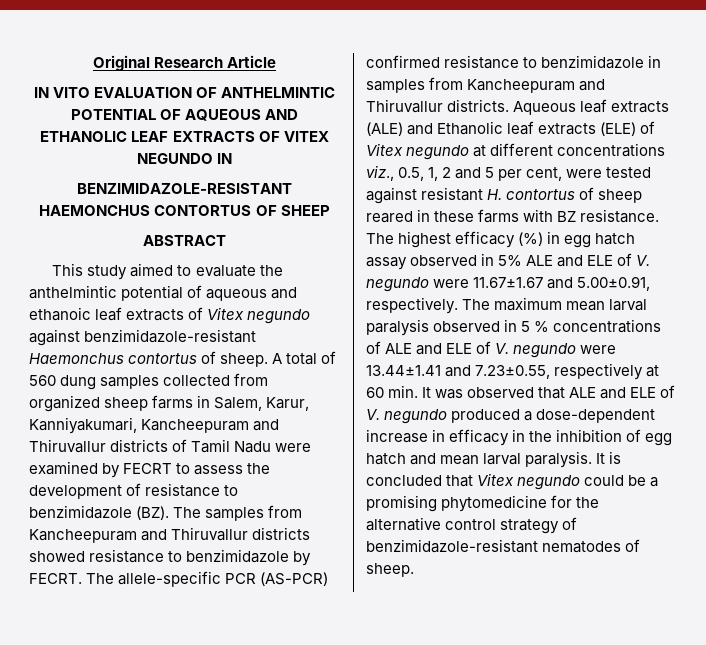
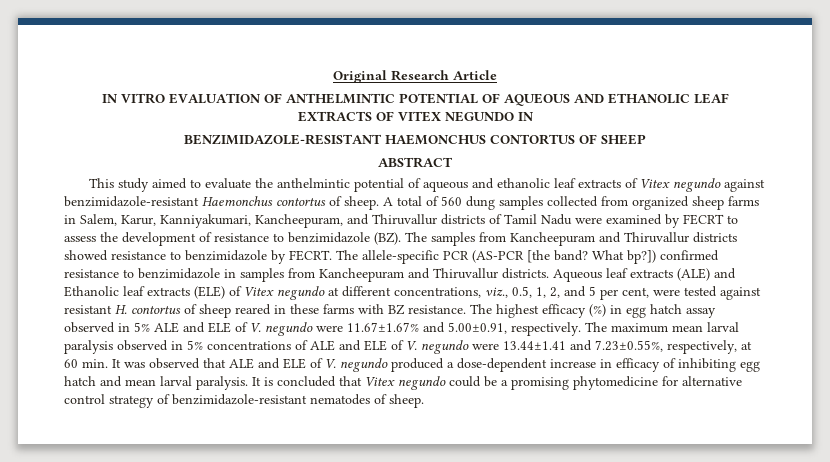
- IN VITO EVALUATION OF ANTHELMINTIC POTENTIAL OF AQUEOUS AND ETHANOLIC LEAF EXTRACTS OF VITEX NEGUNDO IN
+ IN VITRO EVALUATION OF ANTHELMINTIC POTENTIAL OF AQUEOUS AND ETHANOLIC LEAF EXTRACTS OF VITEX NEGUNDO IN
- This study aimed to evaluate the anthelmintic potential of aqueous and ethanoic leaf extracts of Vitex negundo against benzimidazole-resistant Haemonchus contortus of sheep.
+ This study aimed to evaluate the anthelmintic potential of aqueous and ethanolic leaf extracts of Vitex negundo against benzimidazole-resistant Haemonchus contortus of sheep.
- A total of 560 dung samples collected from organized sheep farms in Salem, Karur, Kanniyakumari, Kancheepuram and Thiruvallur districts of Tamil Nadu were examined by FECRT to assess the development of resistance to benzimidazole (BZ). The samples from Kancheepuram and Thiruvallur districts showed resistance to benzimidazole by FECRT.
+ A total of 560 dung samples collected from organized sheep farms in Salem, Karur, Kanniyakumari, Kancheepuram, and Thiruvallur districts of Tamil Nadu were examined by FECRT to assess the development of resistance to benzimidazole (BZ). The samples from Kancheepuram and Thiruvallur districts showed resistance to benzimidazole by FECRT.
- The allele-specific PCR (AS-PCR) confirmed resistance to benzimidazole in samples from Kancheepuram and Thiruvallur districts.
+ The allele-specific PCR (AS-PCR [the band? What bp?]) confirmed resistance to benzimidazole in samples from Kancheepuram and Thiruvallur districts.
- Aqueous leaf extracts (ALE) and Ethanolic leaf extracts (ELE) of Vitex negundo at different concentrations viz., 0.5, 1, 2 and 5 per cent, were tested against resistant H. contortus of sheep reared in these farms with BZ resistance.
+ Aqueous leaf extracts (ALE) and Ethanolic leaf extracts (ELE) of Vitex negundo at different concentrations, viz., 0.5, 1, 2, and 5 per cent, were tested against resistant H. contortus of sheep reared in these farms with BZ resistance.
- The highest efficacy (%) in egg hatch assay observed in 5% ALE and ELE of V. negundo were 11.67±1.67 and 5.00±0.91, respectively.
+ The highest efficacy (%) in egg hatch assay observed in 5% ALE and ELE of V. negundo were 11.67±1.67% and 5.00±0.91, respectively.
- The maximum mean larval paralysis observed in 5 % concentrations of ALE and ELE of V. negundo were 13.44±1.41 and 7.23±0.55, respectively at 60 min. It was observed that ALE and ELE of V. negundo produced a dose-dependent increase in efficacy in the inhibition of egg hatch and mean larval paralysis.
+ The maximum mean larval paralysis observed in 5% concentrations of ALE and ELE of V. negundo were 13.44±1.41 and 7.23±0.55%, respectively, at 60 min. It was observed that ALE and ELE of V. negundo produced a dose-dependent increase in efficacy of inhibiting egg hatch and mean larval paralysis.
- It is concluded that Vitex negundo could be a promising phytomedicine for the alternative control strategy of benzimidazole-resistant nematodes of sheep.
+ It is concluded that Vitex negundo could be a promising phytomedicine for alternative control strategy of benzimidazole-resistant nematodes of sheep.

